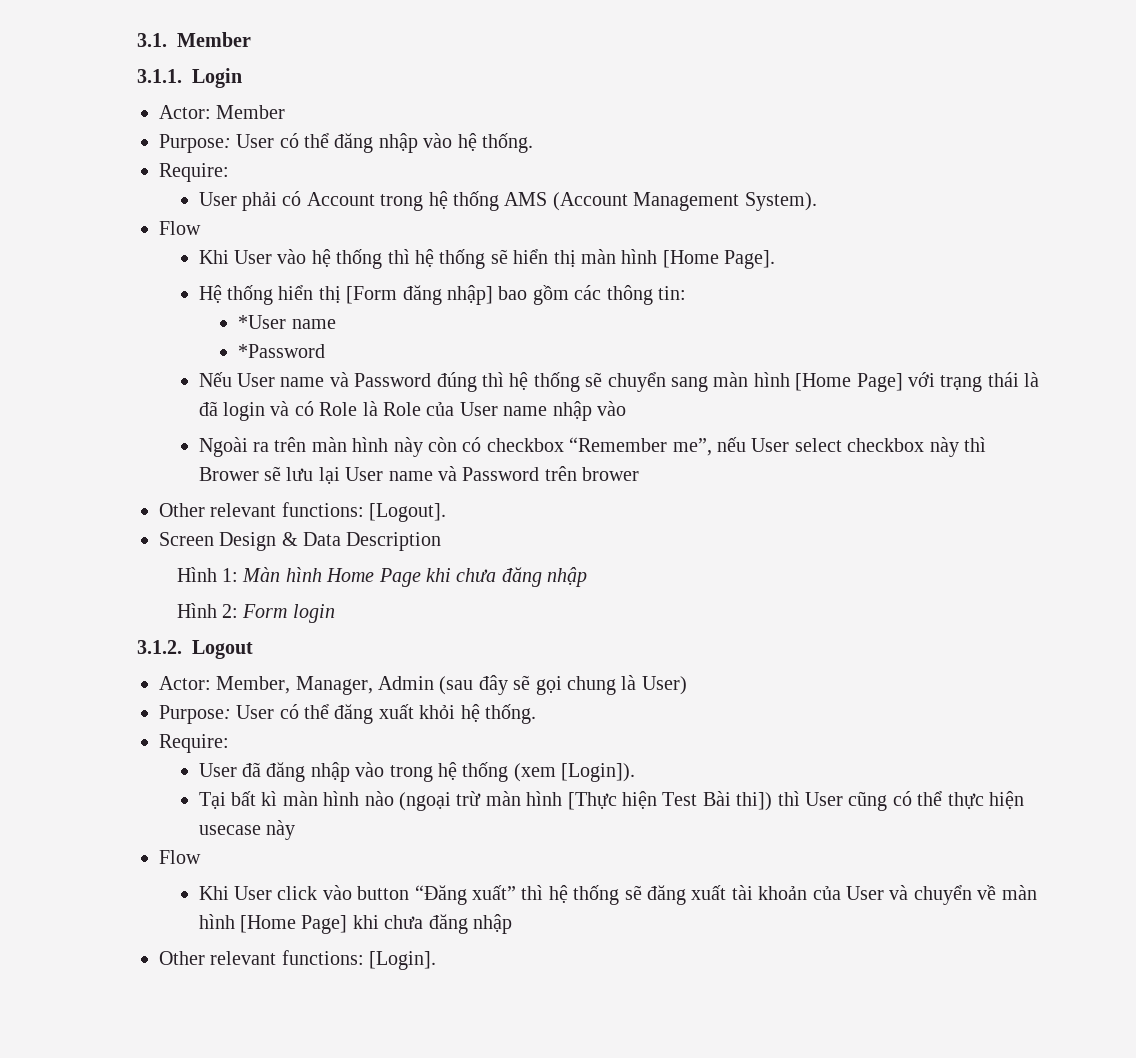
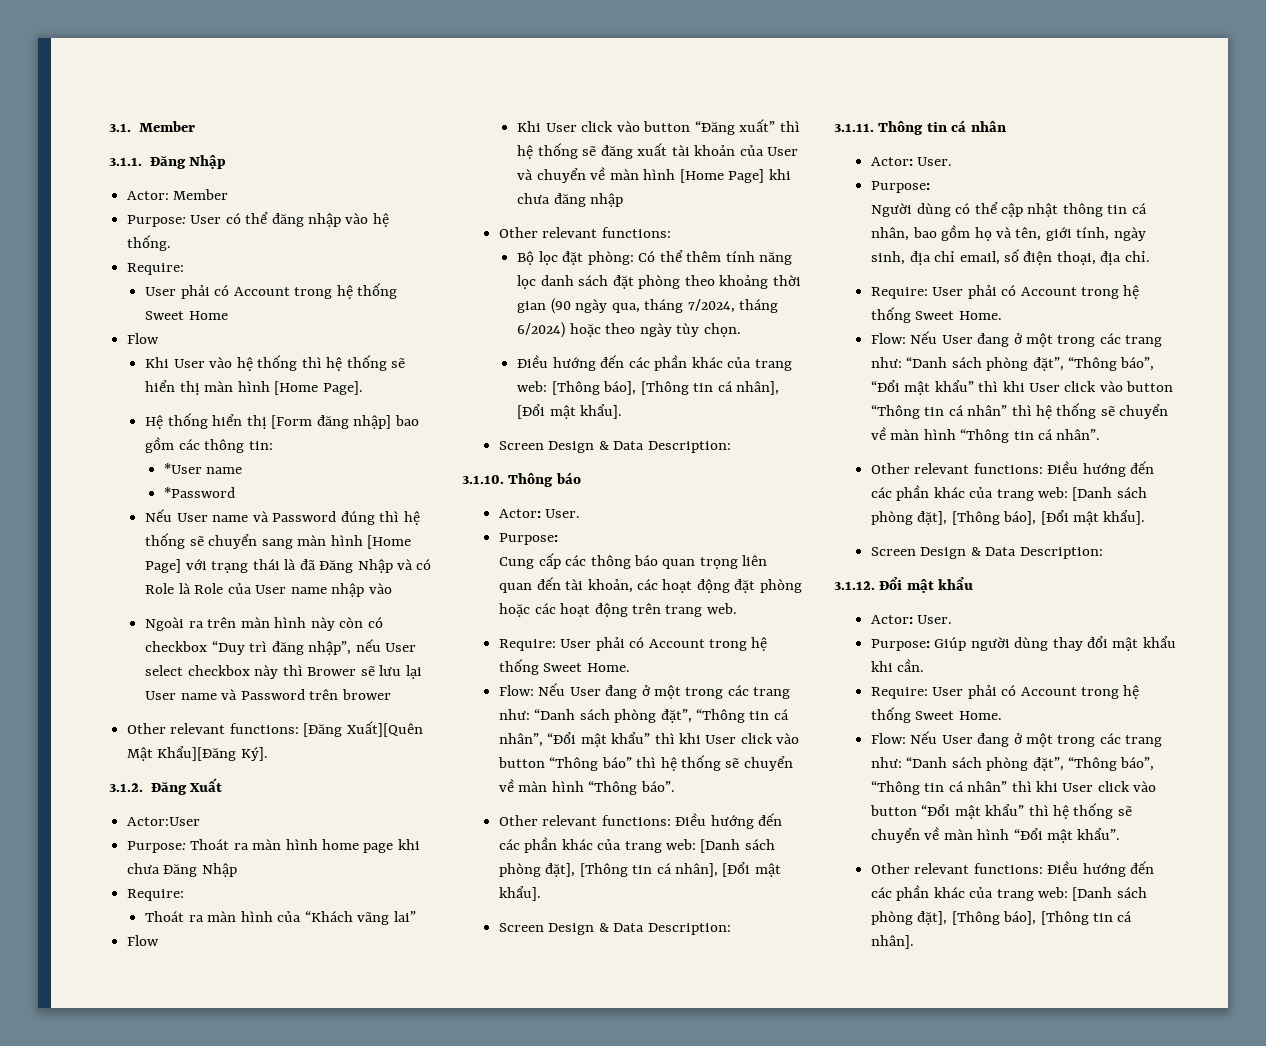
- 3.1.1. Login
+ 3.1.1. Đăng Nhập
- User phải có Account trong hệ thống AMS (Account Management System).
+ User phải có Account trong hệ thống Sweet Home
- Nếu User name và Password đúng thì hệ thống sẽ chuyển sang màn hình [Home Page] với trạng thái là đã login và có Role là Role của User name nhập vào
+ Nếu User name và Password đúng thì hệ thống sẽ chuyển sang màn hình [Home Page] với trạng thái là đã Đăng Nhập và có Role là Role của User name nhập vào
- Ngoài ra trên màn hình này còn có checkbox “Remember me”, nếu User select checkbox này thì Brower sẽ lưu lại User name và Password trên brower
+ Ngoài ra trên màn hình này còn có checkbox “Duy trì đăng nhập”, nếu User select checkbox này thì Brower sẽ lưu lại User name và Password trên brower
- Other relevant functions: [Logout].
- Screen Design & Data Description
- Hình 1: Màn hình Home Page khi chưa đăng nhập
- Hình 2: Form login
- 3.1.2. Logout
- Actor: Member, Manager, Admin (sau đây sẽ gọi chung là User)
- Purpose: User có thể đăng xuất khỏi hệ thống.
+ Other relevant functions: [Đăng Xuất][Quên Mật Khẩu][Đăng Ký].
+ 3.1.2. Đăng Xuất
+ Actor:User
+ Purpose: Thoát ra màn hình home page khi chưa Đăng Nhập
  Require:
- User đã đăng nhập vào trong hệ thống (xem [Login]).
- Tại bất kì màn hình nào (ngoại trừ màn hình [Thực hiện Test Bài thi]) thì User cũng có thể thực hiện usecase này
+ Thoát ra màn hình của “Khách vãng lai”
  Khi User click vào button “Đăng xuất” thì hệ thống sẽ đăng xuất tài khoản của User và chuyển về màn hình [Home Page] khi chưa đăng nhập
- Other relevant functions: [Login].
+ Other relevant functions:
+ Bộ lọc đặt phòng: Có thể thêm tính năng lọc danh sách đặt phòng theo khoảng thời gian (90 ngày qua, tháng 7/2024, tháng 6/2024) hoặc theo ngày tùy chọn.
+ Điều hướng đến các phần khác của trang web: [Thông báo], [Thông tin cá nhân], [Đổi mật khẩu].
+ Screen Design & Data Description:
+ 3.1.10. Thông báo
+ Actor: User.
+ Purpose:
+ Cung cấp các thông báo quan trọng liên quan đến tài khoản, các hoạt động đặt phòng hoặc các hoạt động trên trang web.
+ Require: User phải có Account trong hệ thống Sweet Home.
+ Flow: Nếu User đang ở một trong các trang như: “Danh sách phòng đặt”, “Thông tin cá nhân”, “Đổi mật khẩu” thì khi User click vào button “Thông báo” thì hệ thống sẽ chuyển về màn hình “Thông báo”.
+ Other relevant functions: Điều hướng đến các phần khác của trang web: [Danh sách phòng đặt], [Thông tin cá nhân], [Đổi mật khẩu].
+ Screen Design & Data Description:
+ 3.1.11. Thông tin cá nhân
+ Actor: User.
+ Purpose:
+ Người dùng có thể cập nhật thông tin cá nhân, bao gồm họ và tên, giới tính, ngày sinh, địa chỉ email, số điện thoại, địa chỉ.
+ Require: User phải có Account trong hệ thống Sweet Home.
+ Flow: Nếu User đang ở một trong các trang như: “Danh sách phòng đặt”, “Thông báo”, “Đổi mật khẩu” thì khi User click vào button “Thông tin cá nhân” thì hệ thống sẽ chuyển về màn hình “Thông tin cá nhân”.
+ Other relevant functions: Điều hướng đến các phần khác của trang web: [Danh sách phòng đặt], [Thông báo], [Đổi mật khẩu].
+ Screen Design & Data Description:
+ 3.1.12. Đổi mật khẩu
+ Actor: User.
+ Purpose: Giúp người dùng thay đổi mật khẩu khi cần.
+ Require: User phải có Account trong hệ thống Sweet Home.
+ Flow: Nếu User đang ở một trong các trang như: “Danh sách phòng đặt”, “Thông báo”, “Thông tin cá nhân” thì khi User click vào button “Đổi mật khẩu” thì hệ thống sẽ chuyển về màn hình “Đổi mật khẩu”.
+ Other relevant functions: Điều hướng đến các phần khác của trang web: [Danh sách phòng đặt], [Thông báo], [Thông tin cá nhân].

